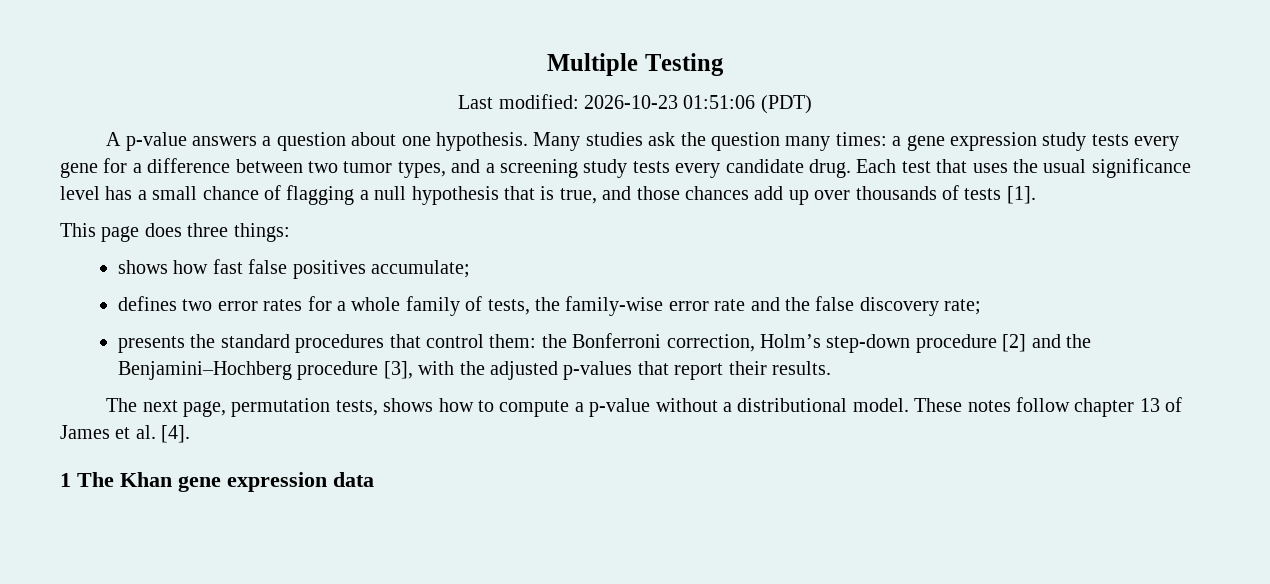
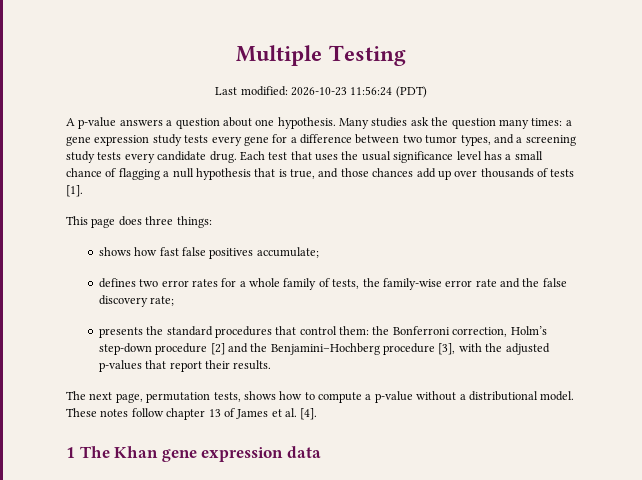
- Last modified: 2026-10-23 01:51:06 (PDT)
+ Last modified: 2026-10-23 11:56:24 (PDT)

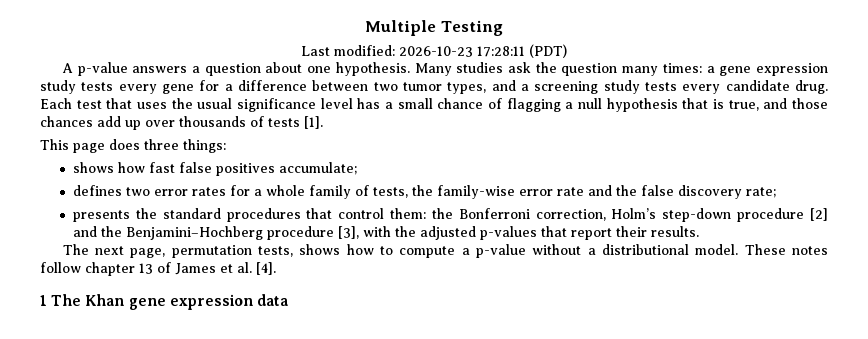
- Last modified: 2026-10-23 11:56:24 (PDT)
+ Last modified: 2026-10-23 17:28:11 (PDT)

